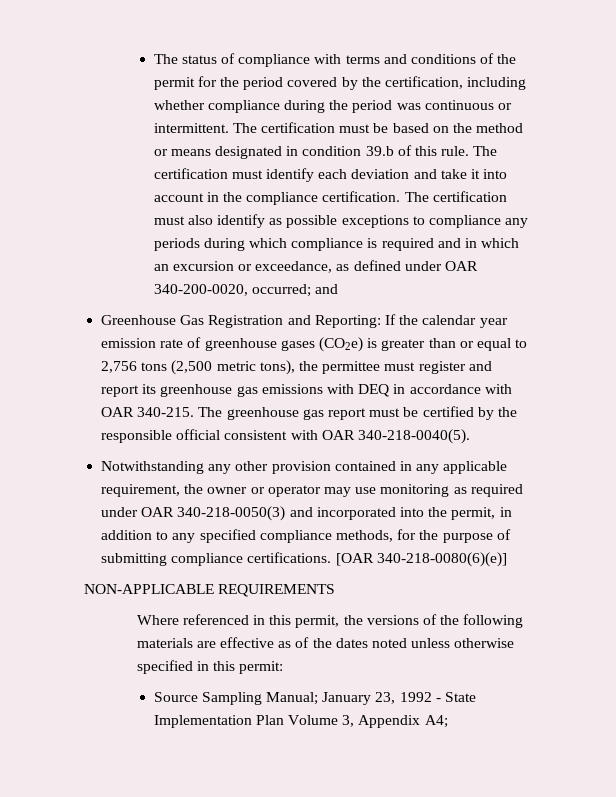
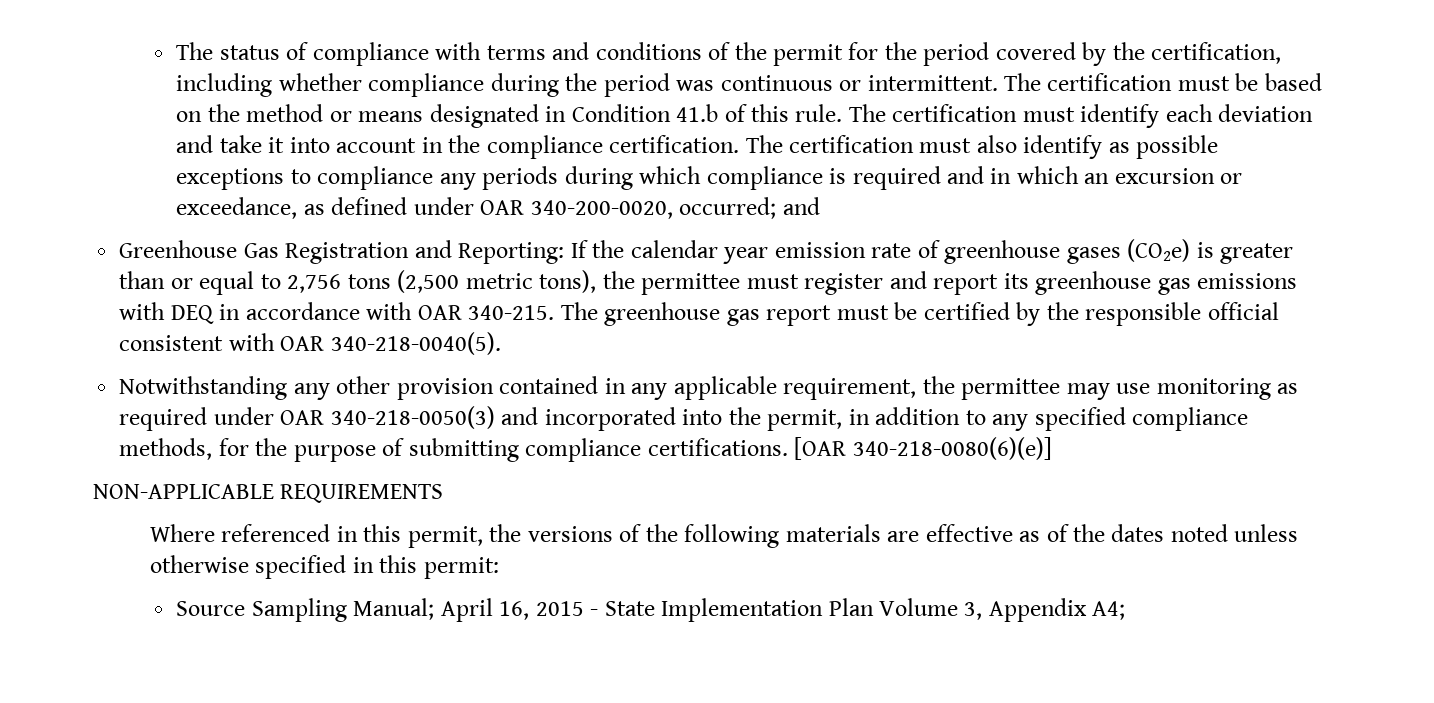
- The certification must be based on the method or means designated in condition 39.b of this rule.
+ The certification must be based on the method or means designated in Condition 41.b of this rule.
- Notwithstanding any other provision contained in any applicable requirement, the owner or operator may use monitoring as required under OAR 340-218-0050(3) and incorporated into the permit, in addition to any specified compliance methods, for the purpose of submitting compliance certifications.
+ Notwithstanding any other provision contained in any applicable requirement, the permittee may use monitoring as required under OAR 340-218-0050(3) and incorporated into the permit, in addition to any specified compliance methods, for the purpose of submitting compliance certifications.
- Source Sampling Manual; January 23, 1992 - State Implementation Plan Volume 3, Appendix A4;
+ Source Sampling Manual; April 16, 2015 - State Implementation Plan Volume 3, Appendix A4;

